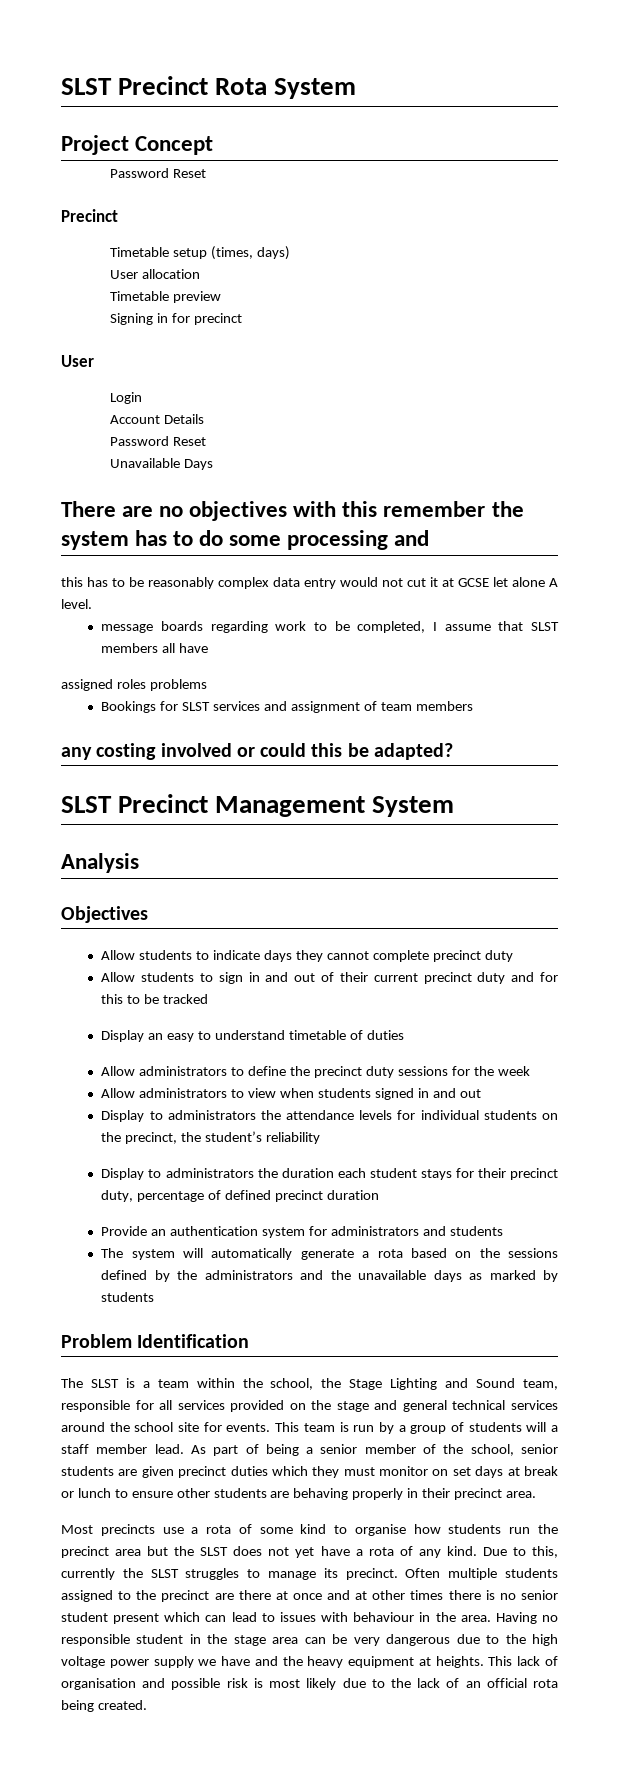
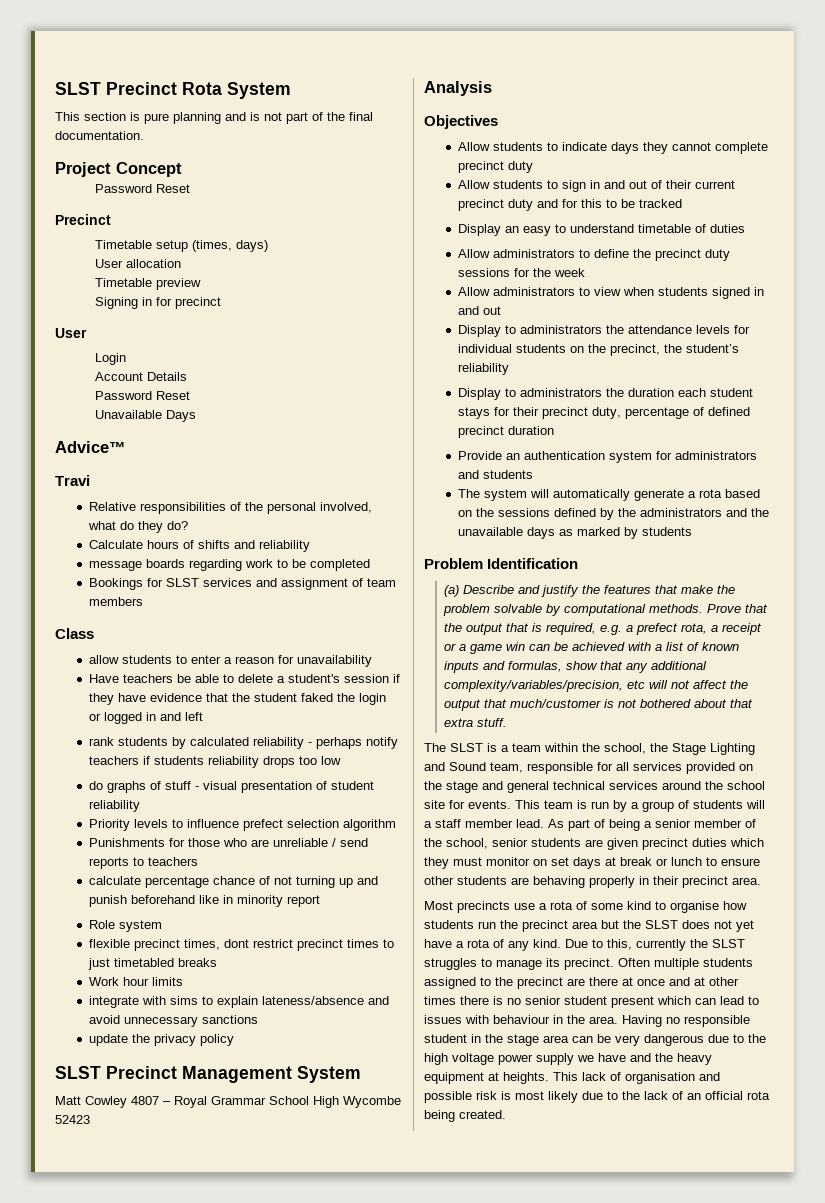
+ This section is pure planning and is not part of the final documentation.
- There are no objectives with this remember the system has to do some processing and
- this has to be reasonably complex data entry would not cut it at GCSE let alone A level.
+ Advice™
+ Travi
+ Relative responsibilities of the personal involved, what do they do?
+ Calculate hours of shifts and reliability
- message boards regarding work to be completed, I assume that SLST members all have
- assigned roles problems
+ message boards regarding work to be completed
- any costing involved or could this be adapted?
+ Class
+ allow students to enter a reason for unavailability
+ Have teachers be able to delete a student's session if they have evidence that the student faked the login or logged in and left
+ rank students by calculated reliability - perhaps notify teachers if students reliability drops too low
+ do graphs of stuff - visual presentation of student reliability
+ Priority levels to influence prefect selection algorithm
+ Punishments for those who are unreliable / send reports to teachers
+ calculate percentage chance of not turning up and punish beforehand like in minority report
+ Role system
+ flexible precinct times, dont restrict precinct times to just timetabled breaks
+ Work hour limits
+ integrate with sims to explain lateness/absence and avoid unnecessary sanctions
+ update the privacy policy
  SLST Precinct Management System
+ Matt Cowley 4807 – Royal Grammar School High Wycombe 52423
+ (a) Describe and justify the features that make the problem solvable by computational methods. Prove that the output that is required, e.g. a prefect rota, a receipt or a game win can be achieved with a list of known inputs and formulas, show that any additional complexity/variables/precision, etc will not affect the output that much/customer is not bothered about that extra stuff.

